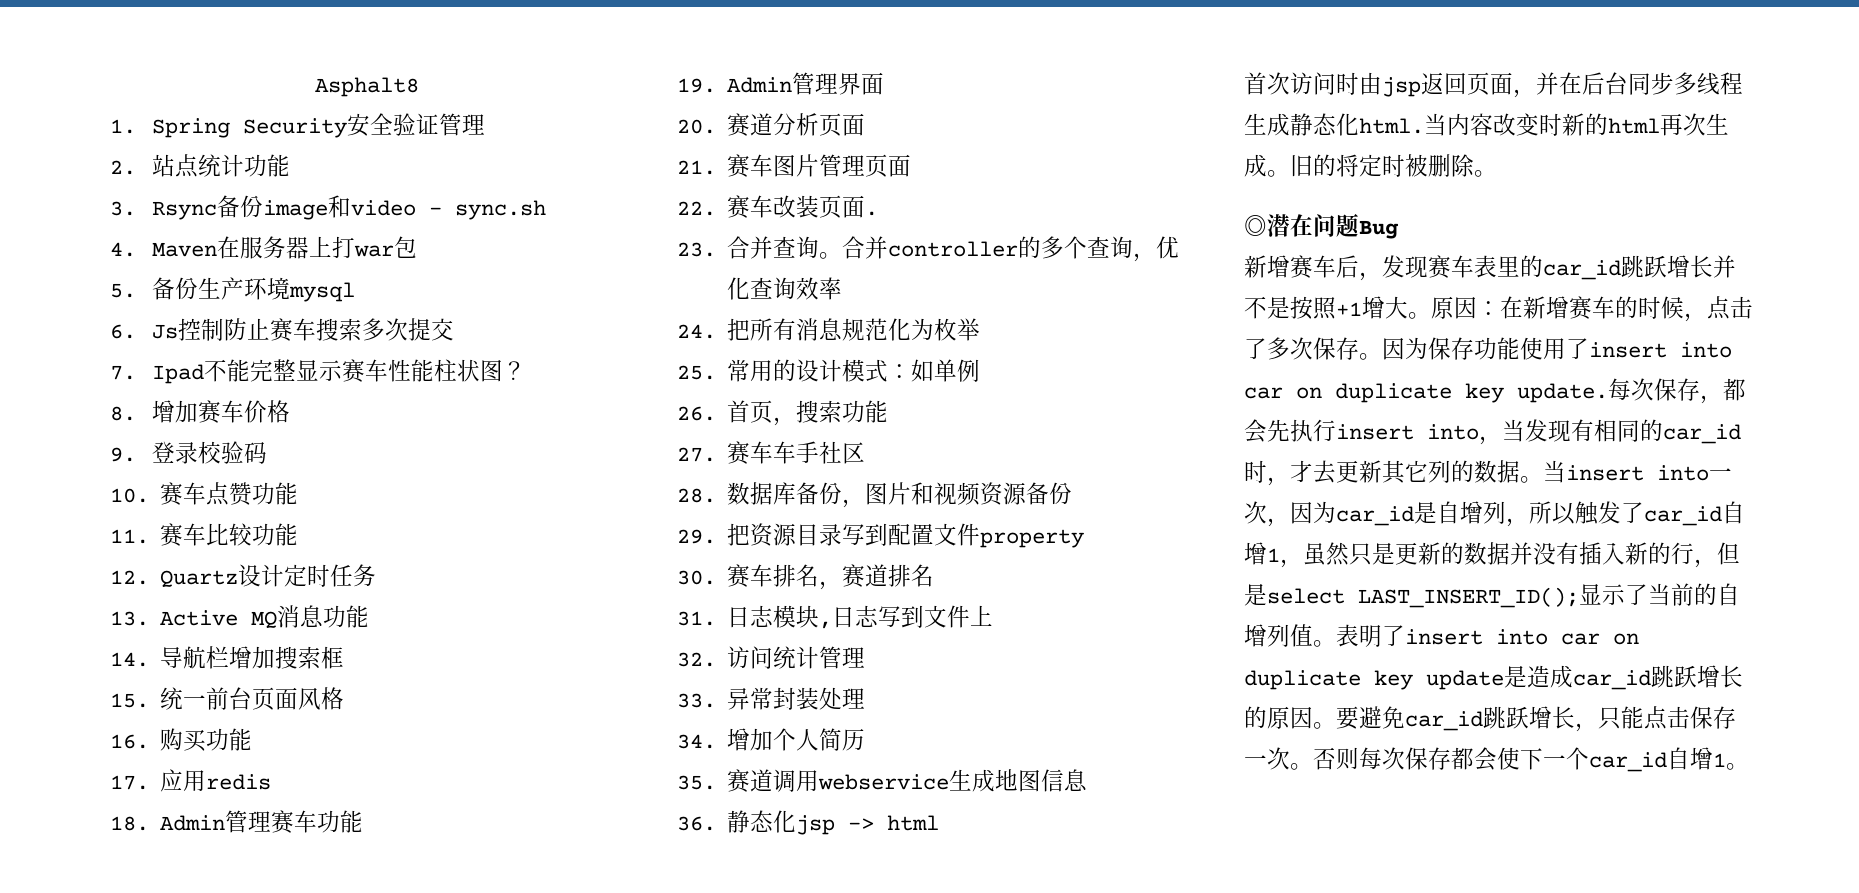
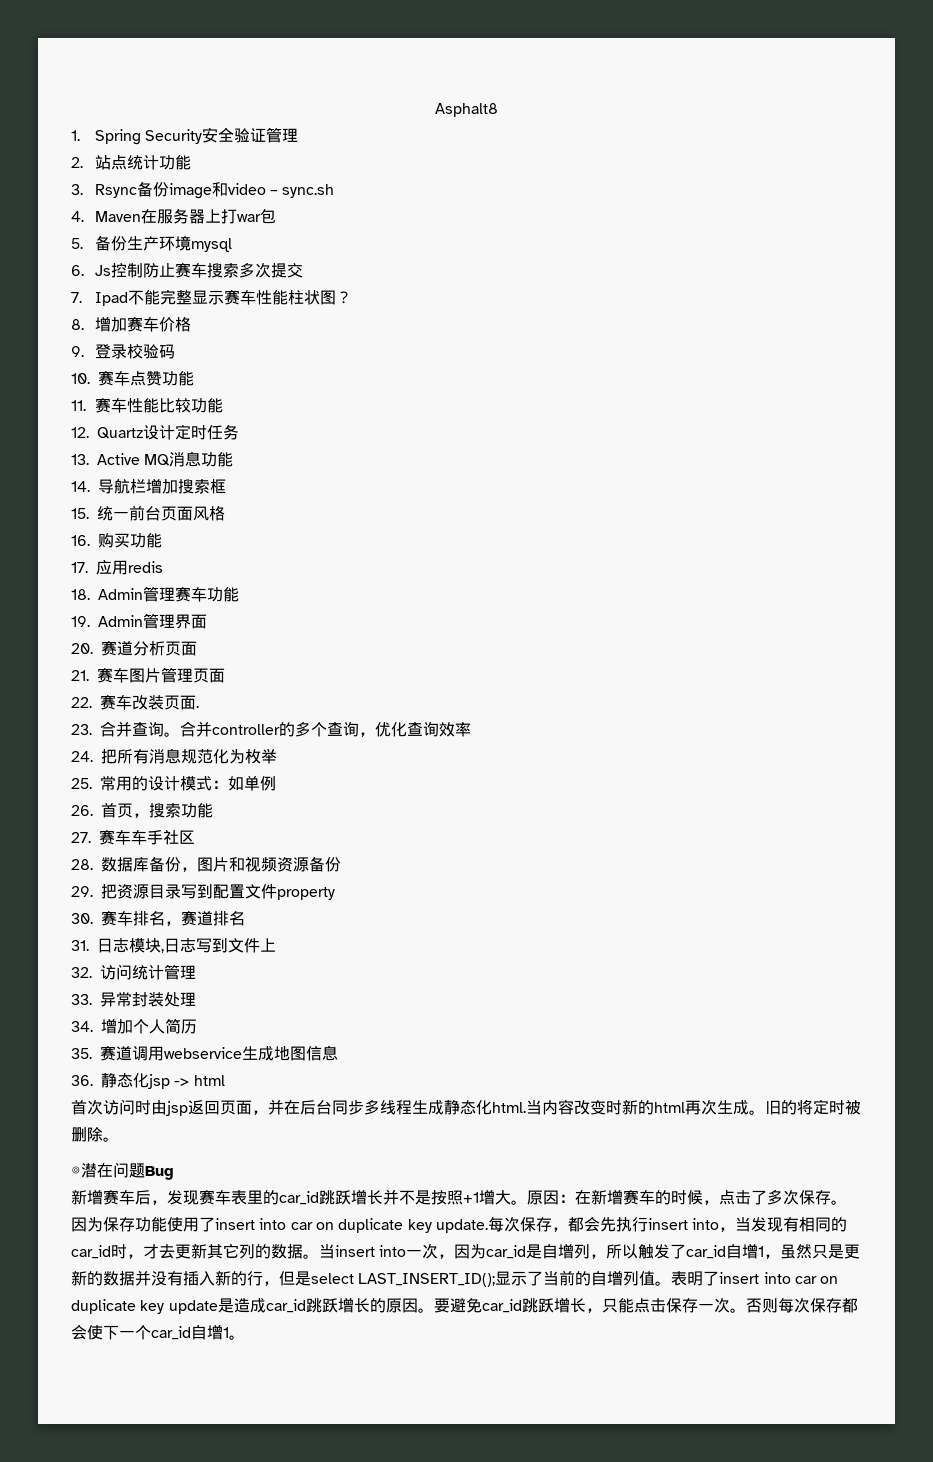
- 11.赛车比较功能
+ 11.赛车性能比较功能

